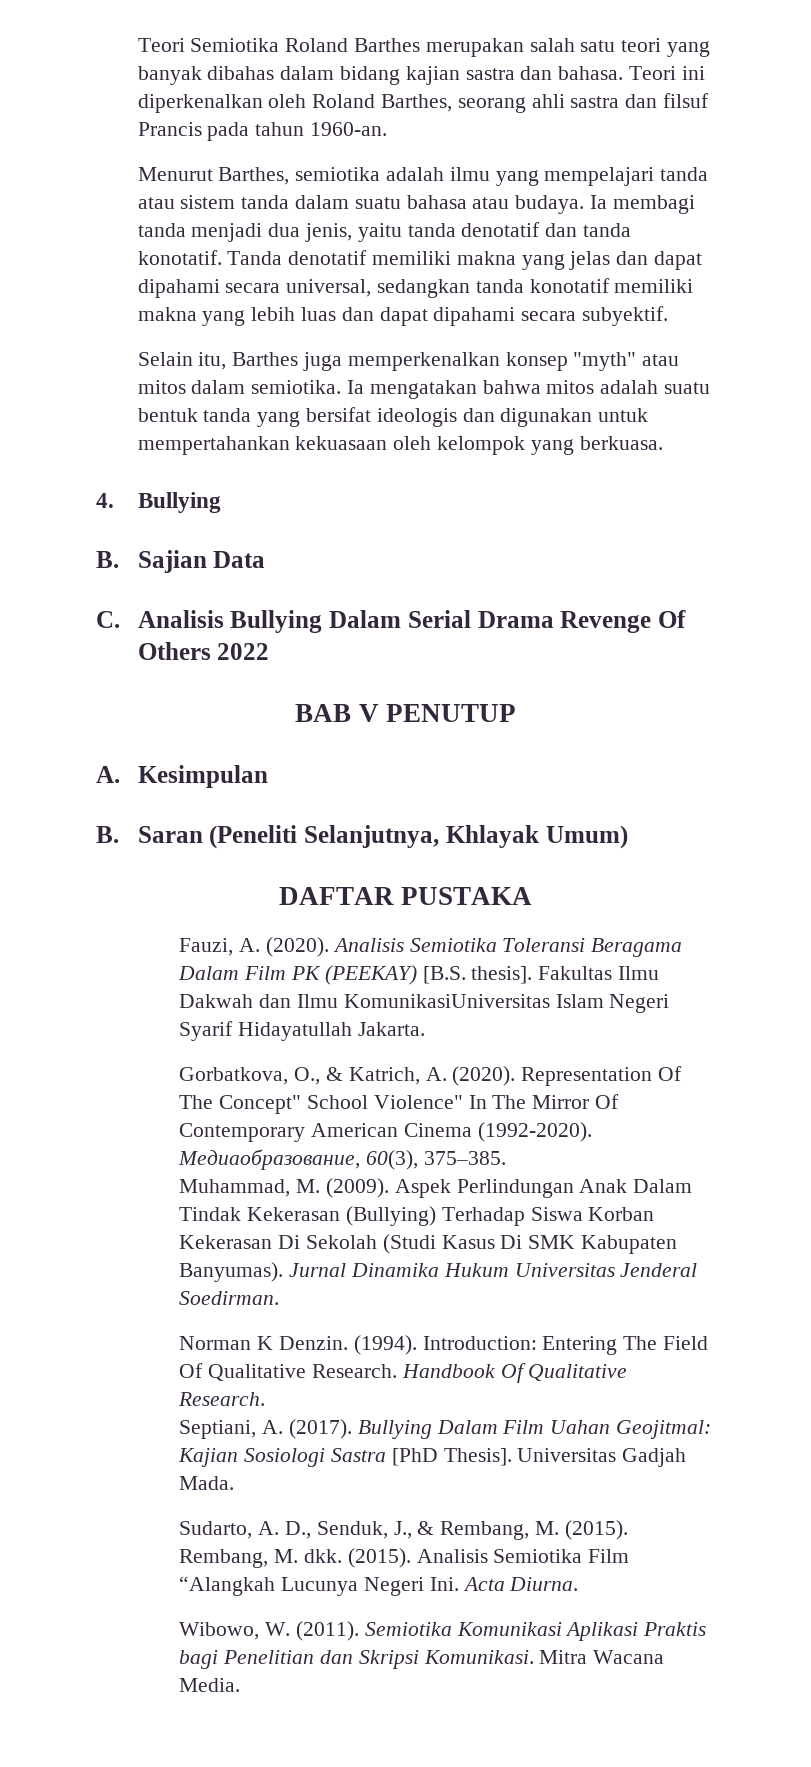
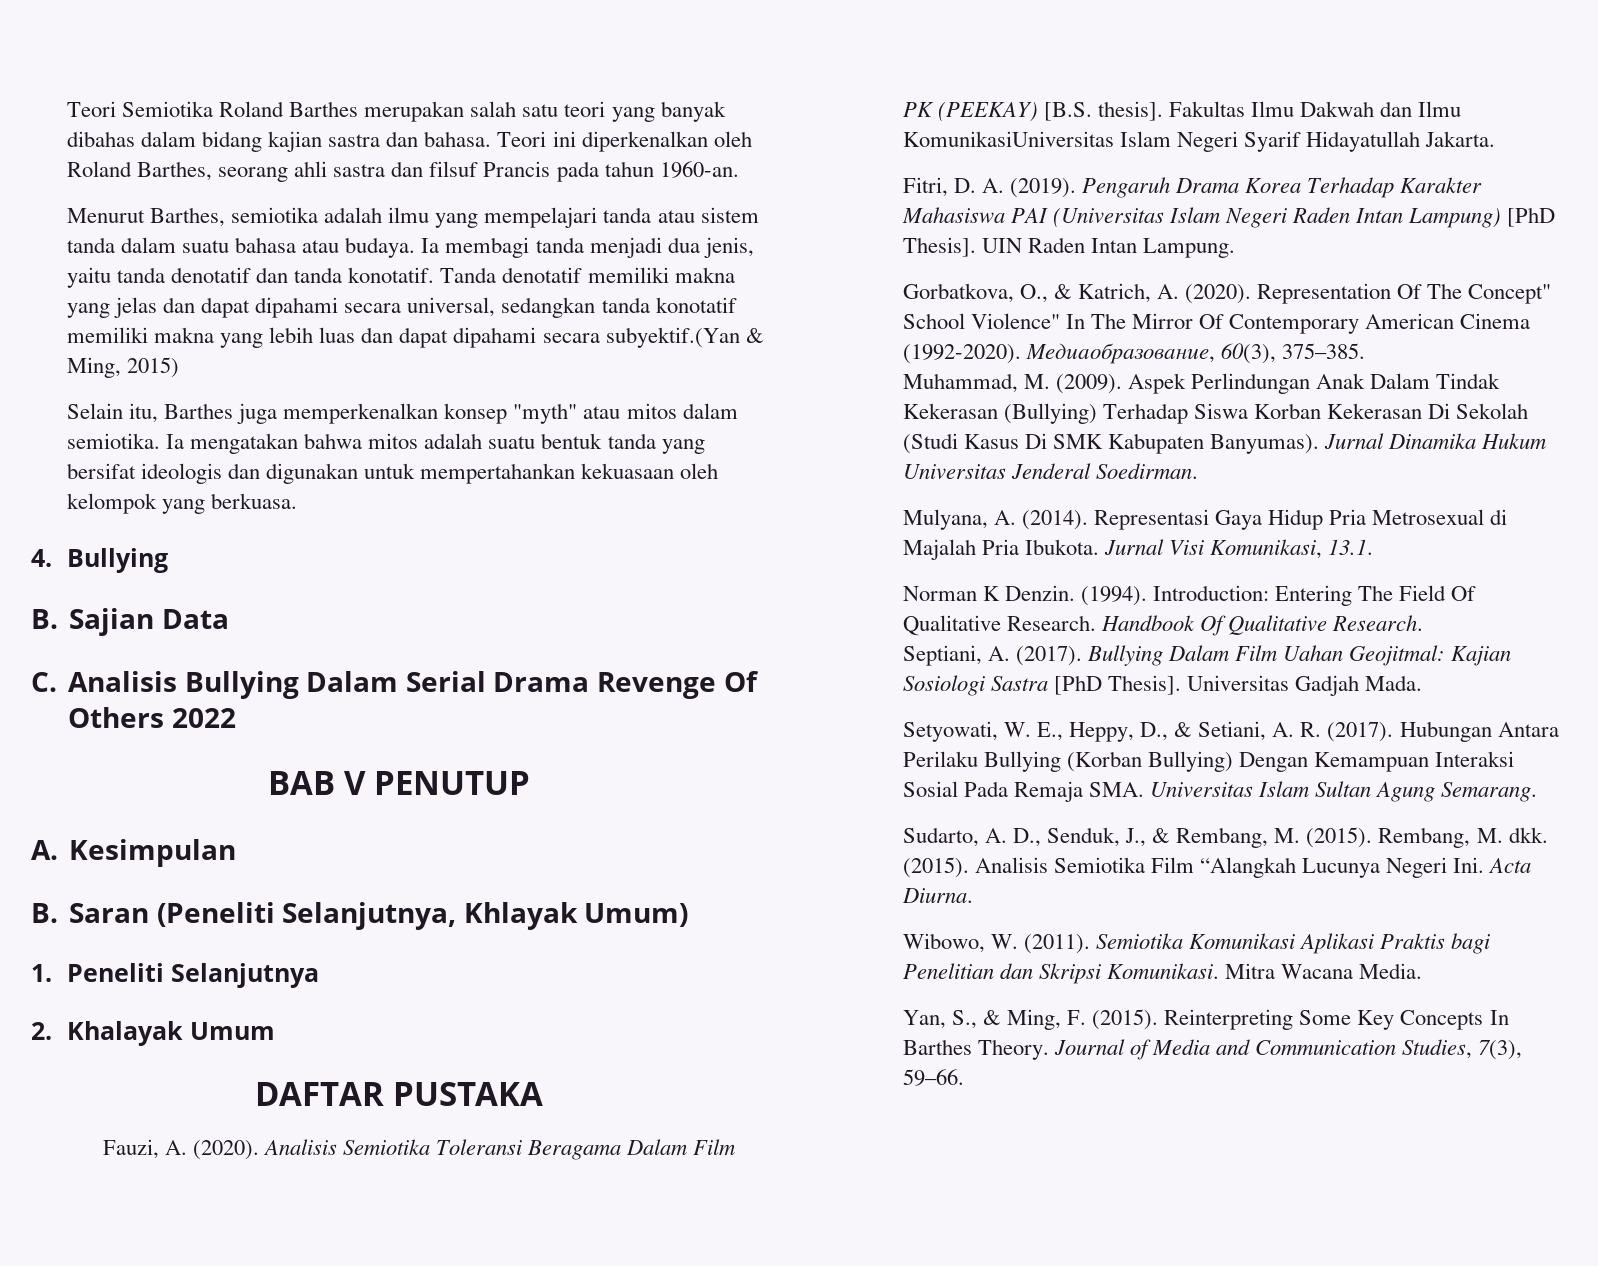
- Tanda denotatif memiliki makna yang jelas dan dapat dipahami secara universal, sedangkan tanda konotatif memiliki makna yang lebih luas dan dapat dipahami secara subyektif.
+ Tanda denotatif memiliki makna yang jelas dan dapat dipahami secara universal, sedangkan tanda konotatif memiliki makna yang lebih luas dan dapat dipahami secara subyektif.(Yan & Ming, 2015)
+ 1. Peneliti Selanjutnya
+ 2. Khalayak Umum
+ Fitri, D. A. (2019). Pengaruh Drama Korea Terhadap Karakter Mahasiswa PAI (Universitas Islam Negeri Raden Intan Lampung) [PhD Thesis]. UIN Raden Intan Lampung.
+ Mulyana, A. (2014). Representasi Gaya Hidup Pria Metrosexual di Majalah Pria Ibukota. Jurnal Visi Komunikasi, 13.1.
+ Setyowati, W. E., Heppy, D., & Setiani, A. R. (2017). Hubungan Antara Perilaku Bullying (Korban Bullying) Dengan Kemampuan Interaksi Sosial Pada Remaja SMA. Universitas Islam Sultan Agung Semarang.
+ Yan, S., & Ming, F. (2015). Reinterpreting Some Key Concepts In Barthes Theory. Journal of Media and Communication Studies, 7(3), 59–66.

